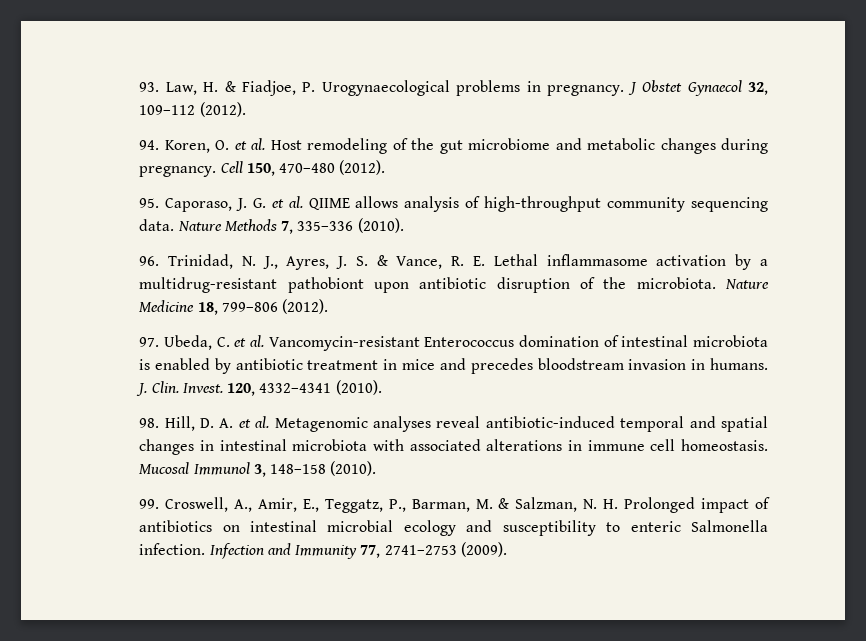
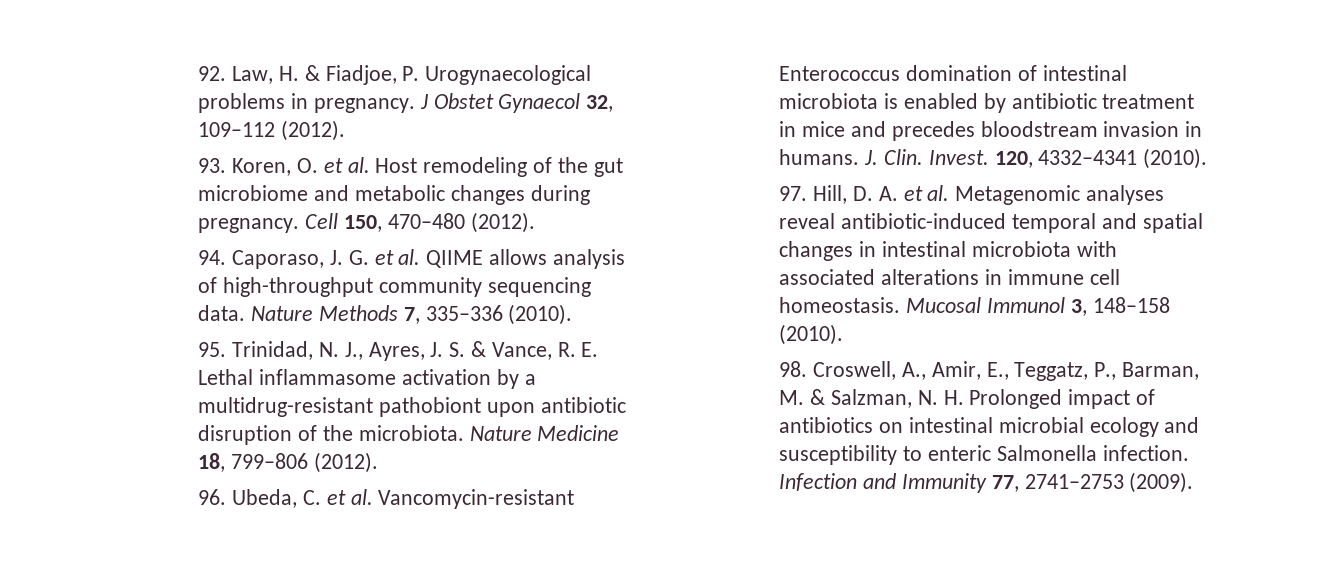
- 93. Law, H. & Fiadjoe, P. Urogynaecological problems in pregnancy.
+ 92. Law, H. & Fiadjoe, P. Urogynaecological problems in pregnancy.
- 94. Koren, O. et al. Host remodeling of the gut microbiome and metabolic changes during pregnancy.
+ 93. Koren, O. et al. Host remodeling of the gut microbiome and metabolic changes during pregnancy.
- 95. Caporaso, J. G. et al. QIIME allows analysis of high-throughput community sequencing data.
+ 94. Caporaso, J. G. et al. QIIME allows analysis of high-throughput community sequencing data.
- 96. Trinidad, N. J., Ayres, J. S. & Vance, R. E. Lethal inflammasome activation by a multidrug-resistant pathobiont upon antibiotic disruption of the microbiota.
+ 95. Trinidad, N. J., Ayres, J. S. & Vance, R. E. Lethal inflammasome activation by a multidrug-resistant pathobiont upon antibiotic disruption of the microbiota.
- 97. Ubeda, C. et al. Vancomycin-resistant Enterococcus domination of intestinal microbiota is enabled by antibiotic treatment in mice and precedes bloodstream invasion in humans.
+ 96. Ubeda, C. et al. Vancomycin-resistant Enterococcus domination of intestinal microbiota is enabled by antibiotic treatment in mice and precedes bloodstream invasion in humans.
- 98. Hill, D. A. et al. Metagenomic analyses reveal antibiotic-induced temporal and spatial changes in intestinal microbiota with associated alterations in immune cell homeostasis.
+ 97. Hill, D. A. et al. Metagenomic analyses reveal antibiotic-induced temporal and spatial changes in intestinal microbiota with associated alterations in immune cell homeostasis.
- 99. Croswell, A., Amir, E., Teggatz, P., Barman, M. & Salzman, N. H. Prolonged impact of antibiotics on intestinal microbial ecology and susceptibility to enteric Salmonella infection.
+ 98. Croswell, A., Amir, E., Teggatz, P., Barman, M. & Salzman, N. H. Prolonged impact of antibiotics on intestinal microbial ecology and susceptibility to enteric Salmonella infection.

